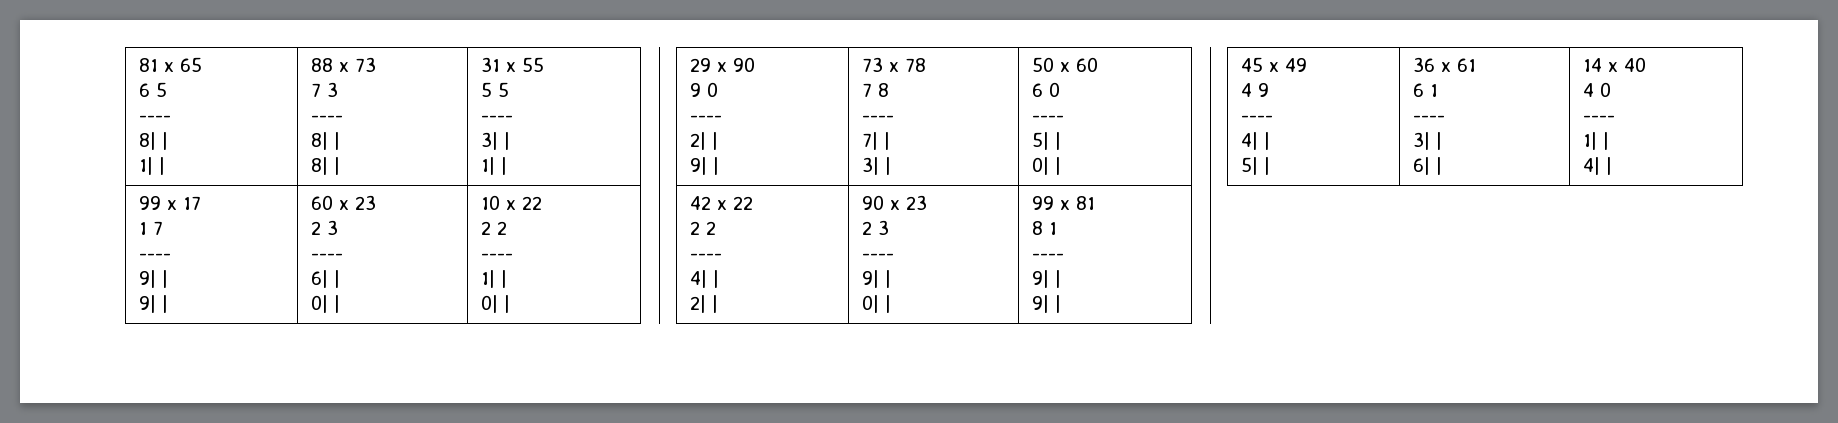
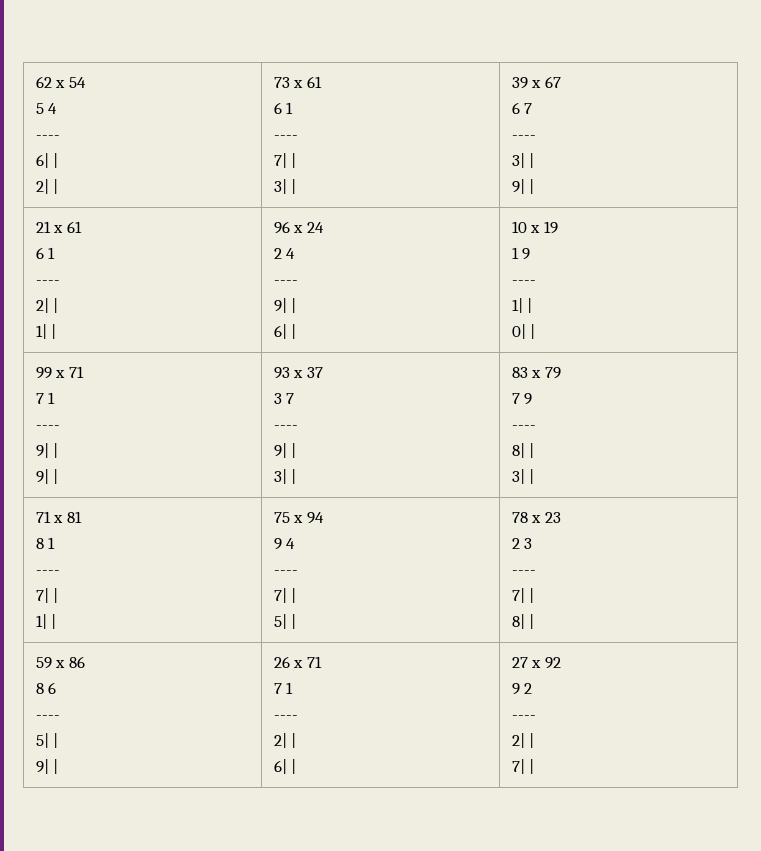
- 81 x 65
- 6 5
+ 62 x 54
+ 5 4
  ----
- 8| |
- 1| | | 88 x 73
- 7 3
+ 6| |
+ 2| | | 73 x 61
+ 6 1
  ----
- 8| |
- 8| | | 31 x 55
- 5 5
+ 7| |
+ 3| | | 39 x 67
+ 6 7
  ----
  3| |
+ 9| |
+ 21 x 61
+ 6 1
+ ----
+ 2| |
+ 1| | | 96 x 24
+ 2 4
+ ----
+ 9| |
+ 6| | | 10 x 19
+ 1 9
+ ----
  1| |
+ 0| |
- 99 x 17
- 1 7
+ 99 x 71
+ 7 1
  ----
  9| |
- 9| | | 60 x 23
+ 9| | | 93 x 37
+ 3 7
+ ----
+ 9| |
+ 3| | | 83 x 79
+ 7 9
+ ----
+ 8| |
+ 3| |
+ 71 x 81
+ 8 1
+ ----
+ 7| |
+ 1| | | 75 x 94
+ 9 4
+ ----
+ 7| |
+ 5| | | 78 x 23
  2 3
  ----
- 6| |
- 0| | | 10 x 22
- 2 2
+ 7| |
+ 8| |
+ 59 x 86
+ 8 6
  ----
- 1| |
- 0| |
- 29 x 90
- 9 0
+ 5| |
+ 9| | | 26 x 71
+ 7 1
  ----
  2| |
- 9| | | 73 x 78
- 7 8
+ 6| | | 27 x 92
+ 9 2
  ----
+ 2| |
  7| |
- 3| | | 50 x 60
- 6 0
- ----
- 5| |
- 0| |
- 42 x 22
- 2 2
- ----
- 4| |
- 2| | | 90 x 23
- 2 3
- ----
- 9| |
- 0| | | 99 x 81
- 8 1
- ----
- 9| |
- 9| |
- 45 x 49
- 4 9
- ----
- 4| |
- 5| | | 36 x 61
- 6 1
- ----
- 3| |
- 6| | | 14 x 40
- 4 0
- ----
- 1| |
- 4| |

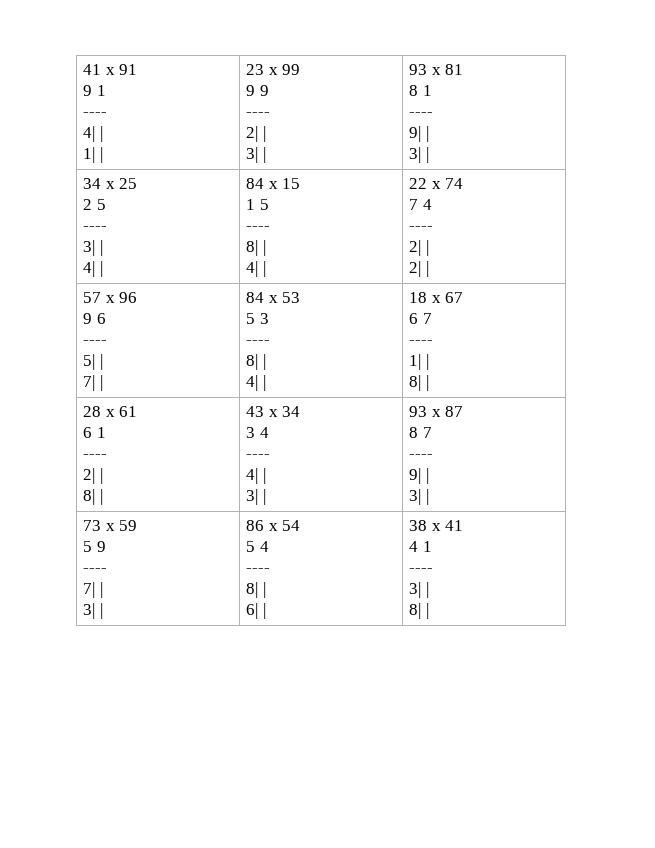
- 62 x 54
- 5 4
+ 41 x 91
+ 9 1
  ----
- 6| |
- 2| | | 73 x 61
- 6 1
+ 4| |
+ 1| | | 23 x 99
+ 9 9
  ----
- 7| |
- 3| | | 39 x 67
+ 2| |
+ 3| | | 93 x 81
+ 8 1
+ ----
+ 9| |
+ 3| |
+ 34 x 25
+ 2 5
+ ----
+ 3| |
+ 4| | | 84 x 15
+ 1 5
+ ----
+ 8| |
+ 4| | | 22 x 74
+ 7 4
+ ----
+ 2| |
+ 2| |
+ 57 x 96
+ 9 6
+ ----
+ 5| |
+ 7| | | 84 x 53
+ 5 3
+ ----
+ 8| |
+ 4| | | 18 x 67
  6 7
  ----
- 3| |
- 9| |
- 21 x 61
+ 1| |
+ 8| |
+ 28 x 61
  6 1
  ----
  2| |
- 1| | | 96 x 24
- 2 4
+ 8| | | 43 x 34
+ 3 4
+ ----
+ 4| |
+ 3| | | 93 x 87
+ 8 7
  ----
  9| |
- 6| | | 10 x 19
- 1 9
+ 3| |
+ 73 x 59
+ 5 9
  ----
- 1| |
- 0| |
- 99 x 71
- 7 1
- ----
- 9| |
- 9| | | 93 x 37
- 3 7
- ----
- 9| |
- 3| | | 83 x 79
- 7 9
+ 7| |
+ 3| | | 86 x 54
+ 5 4
  ----
  8| |
+ 6| | | 38 x 41
+ 4 1
+ ----
  3| |
- 71 x 81
- 8 1
- ----
- 7| |
- 1| | | 75 x 94
- 9 4
- ----
- 7| |
- 5| | | 78 x 23
- 2 3
- ----
- 7| |
  8| |
- 59 x 86
- 8 6
- ----
- 5| |
- 9| | | 26 x 71
- 7 1
- ----
- 2| |
- 6| | | 27 x 92
- 9 2
- ----
- 2| |
- 7| |

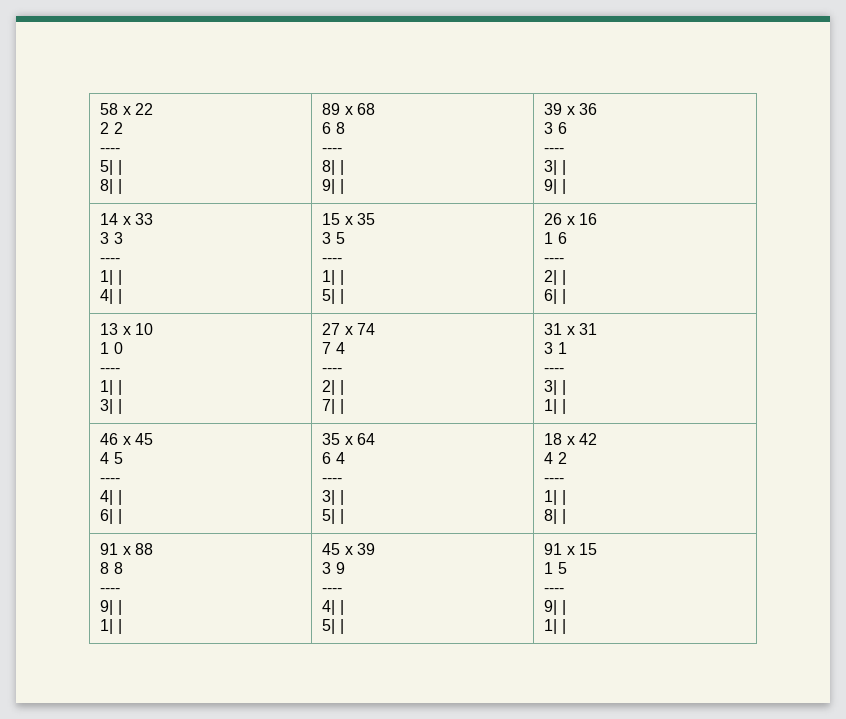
- 41 x 91
- 9 1
+ 58 x 22
+ 2 2
  ----
- 4| |
- 1| | | 23 x 99
- 9 9
+ 5| |
+ 8| | | 89 x 68
+ 6 8
+ ----
+ 8| |
+ 9| | | 39 x 36
+ 3 6
+ ----
+ 3| |
+ 9| |
+ 14 x 33
+ 3 3
+ ----
+ 1| |
+ 4| | | 15 x 35
+ 3 5
+ ----
+ 1| |
+ 5| | | 26 x 16
+ 1 6
  ----
  2| |
- 3| | | 93 x 81
- 8 1
+ 6| |
+ 13 x 10
+ 1 0
  ----
- 9| |
- 3| |
- 34 x 25
- 2 5
- ----
- 3| |
- 4| | | 84 x 15
- 1 5
- ----
- 8| |
- 4| | | 22 x 74
+ 1| |
+ 3| | | 27 x 74
  7 4
  ----
  2| |
- 2| |
- 57 x 96
- 9 6
+ 7| | | 31 x 31
+ 3 1
  ----
- 5| |
- 7| | | 84 x 53
- 5 3
+ 3| |
+ 1| |
+ 46 x 45
+ 4 5
  ----
- 8| |
- 4| | | 18 x 67
- 6 7
+ 4| |
+ 6| | | 35 x 64
+ 6 4
+ ----
+ 3| |
+ 5| | | 18 x 42
+ 4 2
- 28 x 61
- 6 1
+ 91 x 88
+ 8 8
  ----
- 2| |
- 8| | | 43 x 34
- 3 4
+ 9| |
+ 1| | | 45 x 39
+ 3 9
  ----
  4| |
- 3| | | 93 x 87
- 8 7
+ 5| | | 91 x 15
+ 1 5
  ----
  9| |
- 3| |
- 73 x 59
- 5 9
- ----
- 7| |
- 3| | | 86 x 54
- 5 4
- ----
- 8| |
- 6| | | 38 x 41
- 4 1
- ----
- 3| |
- 8| |
+ 1| |

